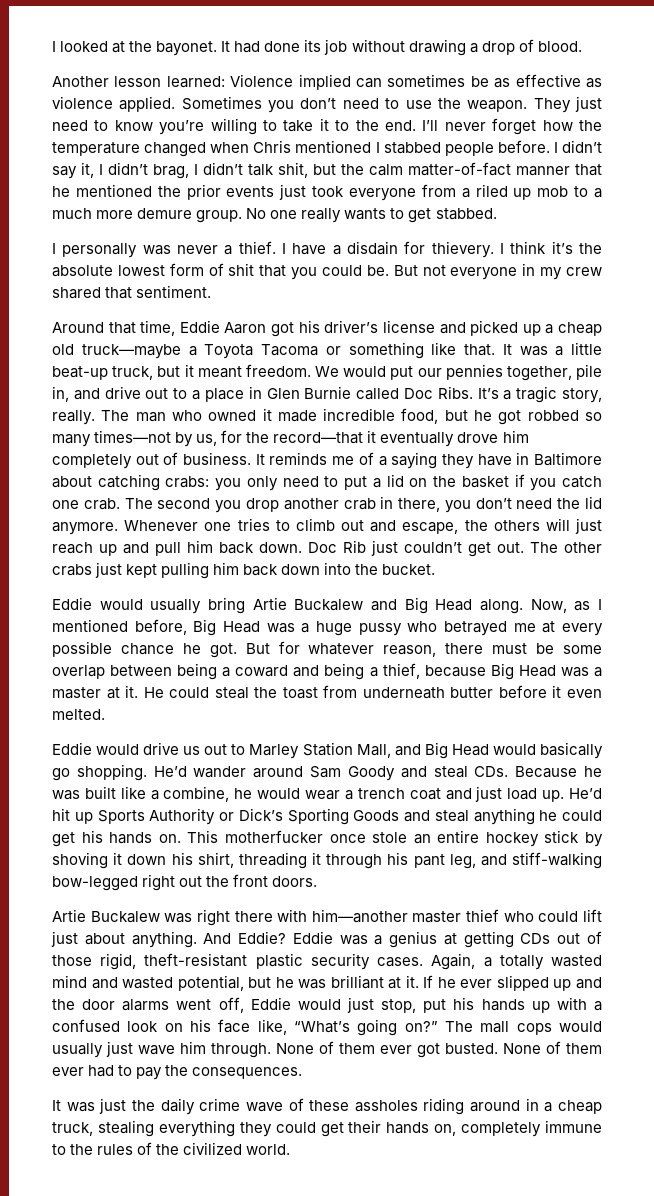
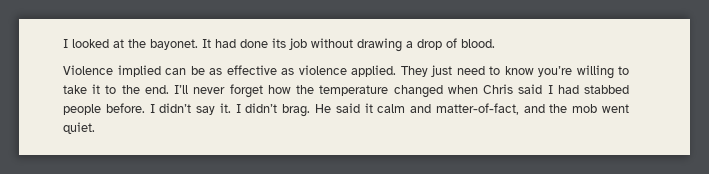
- Another lesson learned: Violence implied can sometimes be as effective as violence applied.
+ Violence implied can be as effective as violence applied.
- Sometimes you don’t need to use the weapon.
- I’ll never forget how the temperature changed when Chris mentioned I stabbed people before.
+ I’ll never forget how the temperature changed when Chris said I had stabbed people before.
- I didn’t say it, I didn’t brag, I didn’t talk shit, but the calm matter-of-fact manner that he mentioned the prior events just took everyone from a riled up mob to a much more demure group. No one really wants to get stabbed.
- I personally was never a thief. I have a disdain for thievery. I think it’s the absolute lowest form of shit that you could be. But not everyone in my crew shared that sentiment.
- Around that time, Eddie Aaron got his driver’s license and picked up a cheap old truck—maybe a Toyota Tacoma or something like that. It was a little beat-up truck, but it meant freedom. We would put our pennies together, pile in, and drive out to a place in Glen Burnie called Doc Ribs. It’s a tragic story, really. The man who owned it made incredible food, but he got robbed so many times—not by us, for the record—that it eventually drove him completely out of business. It reminds me of a saying they have in Baltimore about catching crabs: you only need to put a lid on the basket if you catch one crab. The second you drop another crab in there, you don’t need the lid anymore. Whenever one tries to climb out and escape, the others will just reach up and pull him back down. Doc Rib just couldn’t get out. The other crabs just kept pulling him back down into the bucket.
- Eddie would usually bring Artie Buckalew and Big Head along. Now, as I mentioned before, Big Head was a huge pussy who betrayed me at every possible chance he got. But for whatever reason, there must be some overlap between being a coward and being a thief, because Big Head was a master at it. He could steal the toast from underneath butter before it even melted.
- Eddie would drive us out to Marley Station Mall, and Big Head would basically go shopping. He’d wander around Sam Goody and steal CDs. Because he was built like a combine, he would wear a trench coat and just load up. He’d hit up Sports Authority or Dick’s Sporting Goods and steal anything he could get his hands on. This motherfucker once stole an entire hockey stick by shoving it down his shirt, threading it through his pant leg, and stiff-walking bow-legged right out the front doors.
- Artie Buckalew was right there with him—another master thief who could lift just about anything. And Eddie? Eddie was a genius at getting CDs out of those rigid, theft-resistant plastic security cases. Again, a totally wasted mind and wasted potential, but he was brilliant at it. If he ever slipped up and the door alarms went off, Eddie would just stop, put his hands up with a confused look on his face like, “What’s going on?” The mall cops would usually just wave him through. None of them ever got busted. None of them ever had to pay the consequences.
- It was just the daily crime wave of these assholes riding around in a cheap truck, stealing everything they could get their hands on, completely immune to the rules of the civilized world.
+ I didn’t say it. I didn’t brag. He said it calm and matter-of-fact, and the mob went quiet.

